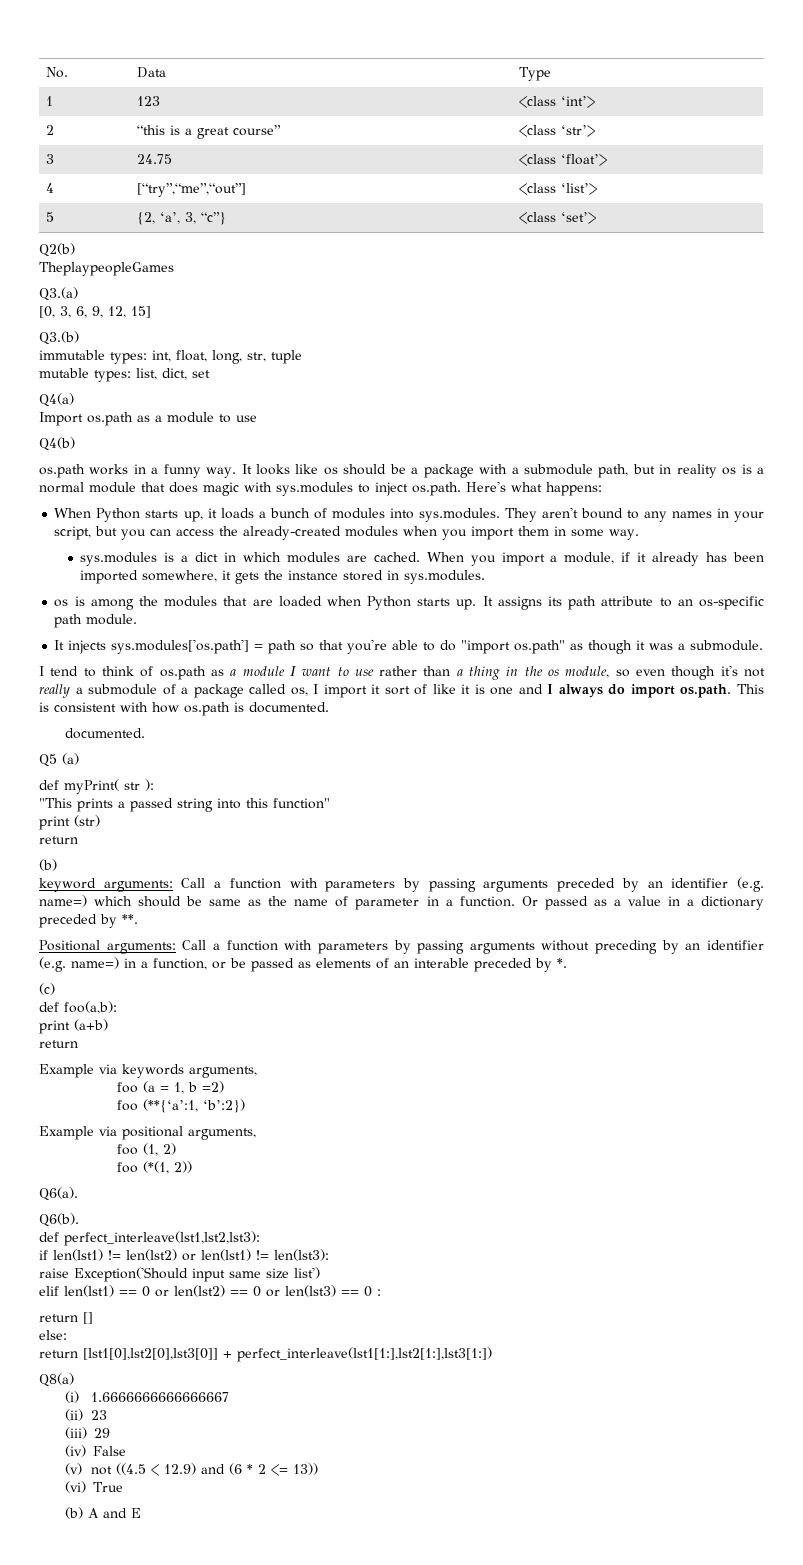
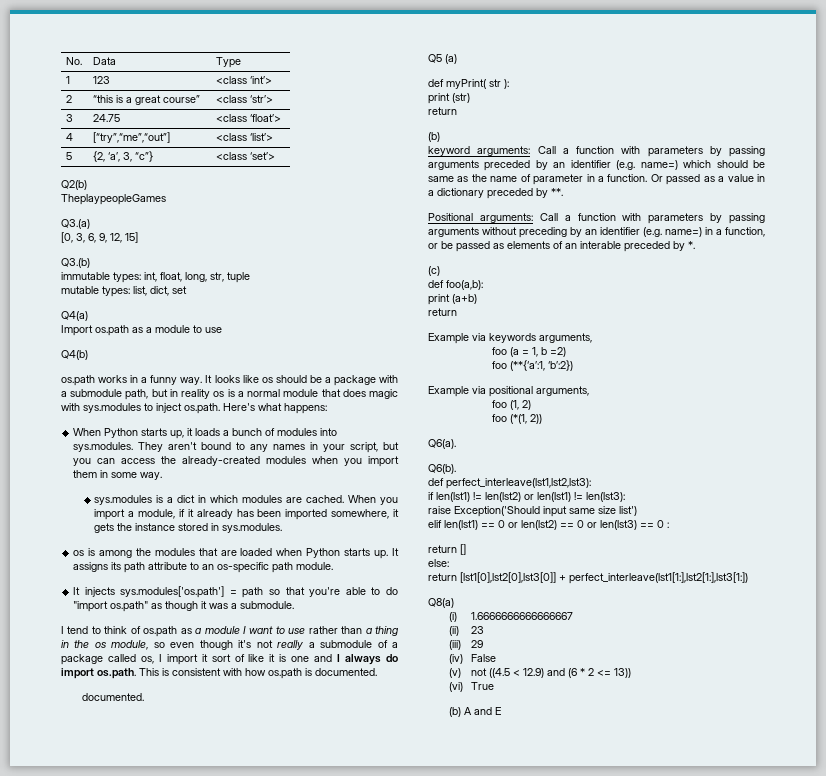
- "This prints a passed string into this function"

